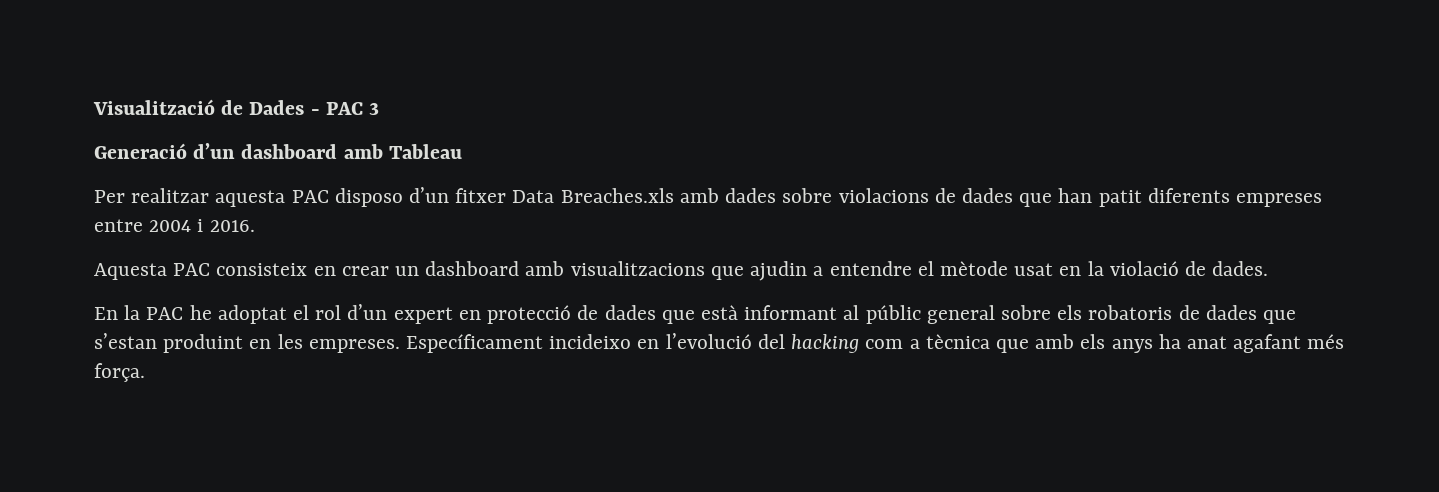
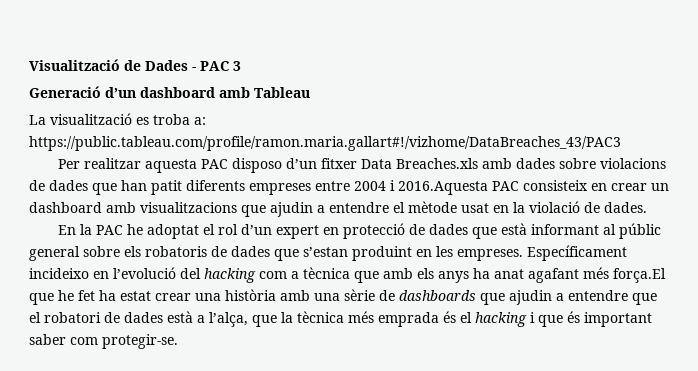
+ La visualització es troba a: https://public.tableau.com/profile/ramon.maria.gallart#!/vizhome/DataBreaches_43/PAC3
- Per realitzar aquesta PAC disposo d’un fitxer Data Breaches.xls amb dades sobre violacions de dades que han patit diferents empreses entre 2004 i 2016.
- Aquesta PAC consisteix en crear un dashboard amb visualitzacions que ajudin a entendre el mètode usat en la violació de dades.
+ Per realitzar aquesta PAC disposo d’un fitxer Data Breaches.xls amb dades sobre violacions de dades que han patit diferents empreses entre 2004 i 2016.Aquesta PAC consisteix en crear un dashboard amb visualitzacions que ajudin a entendre el mètode usat en la violació de dades.
- Específicament incideixo en l’evolució del hacking com a tècnica que amb els anys ha anat agafant més força.
+ Específicament incideixo en l’evolució del hacking com a tècnica que amb els anys ha anat agafant més força.El que he fet ha estat crear una història amb una sèrie de dashboards que ajudin a entendre que el robatori de dades està a l’alça, que la tècnica més emprada és el hacking i que és important saber com protegir-se.

